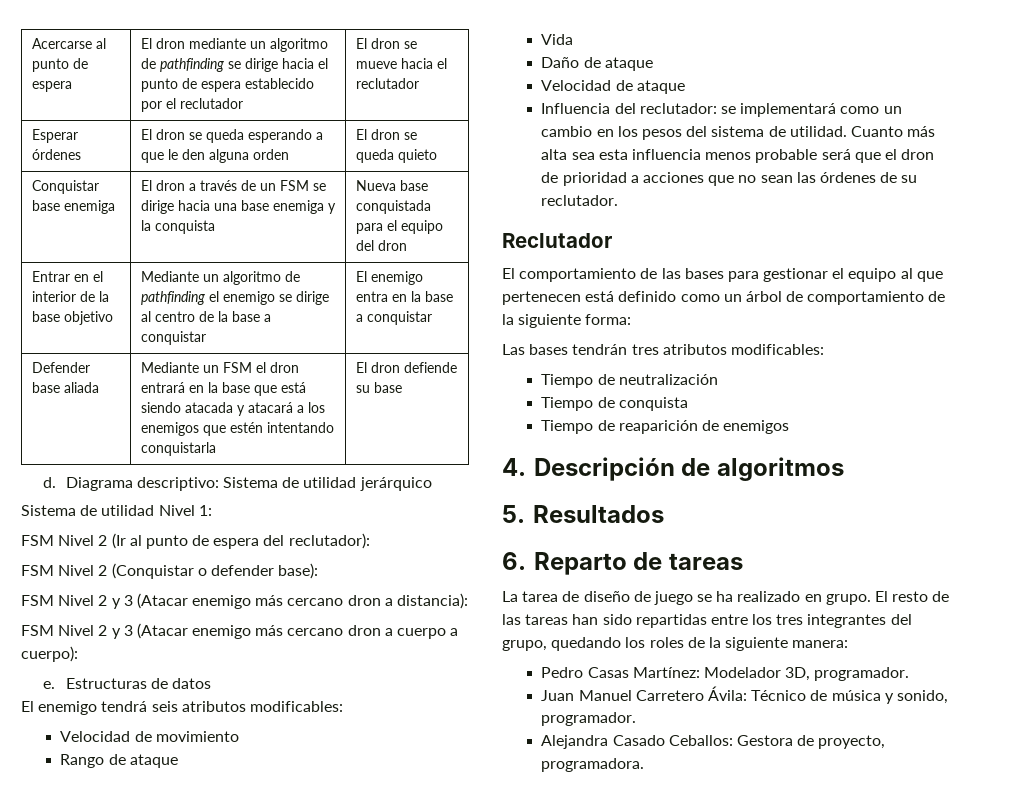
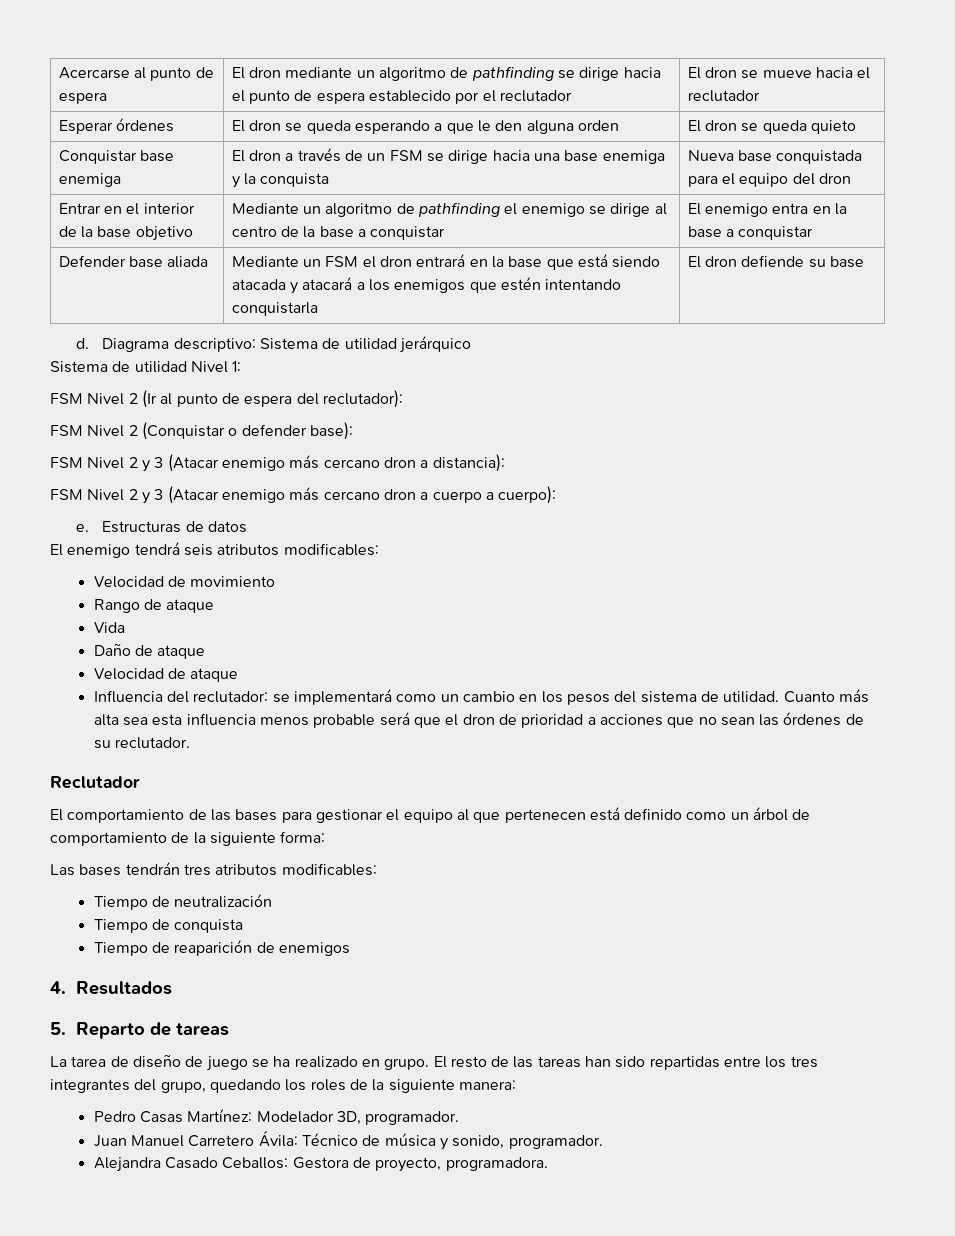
- 4. Descripción de algoritmos
- 5. Resultados
+ 4. Resultados
- 6. Reparto de tareas
+ 5. Reparto de tareas

